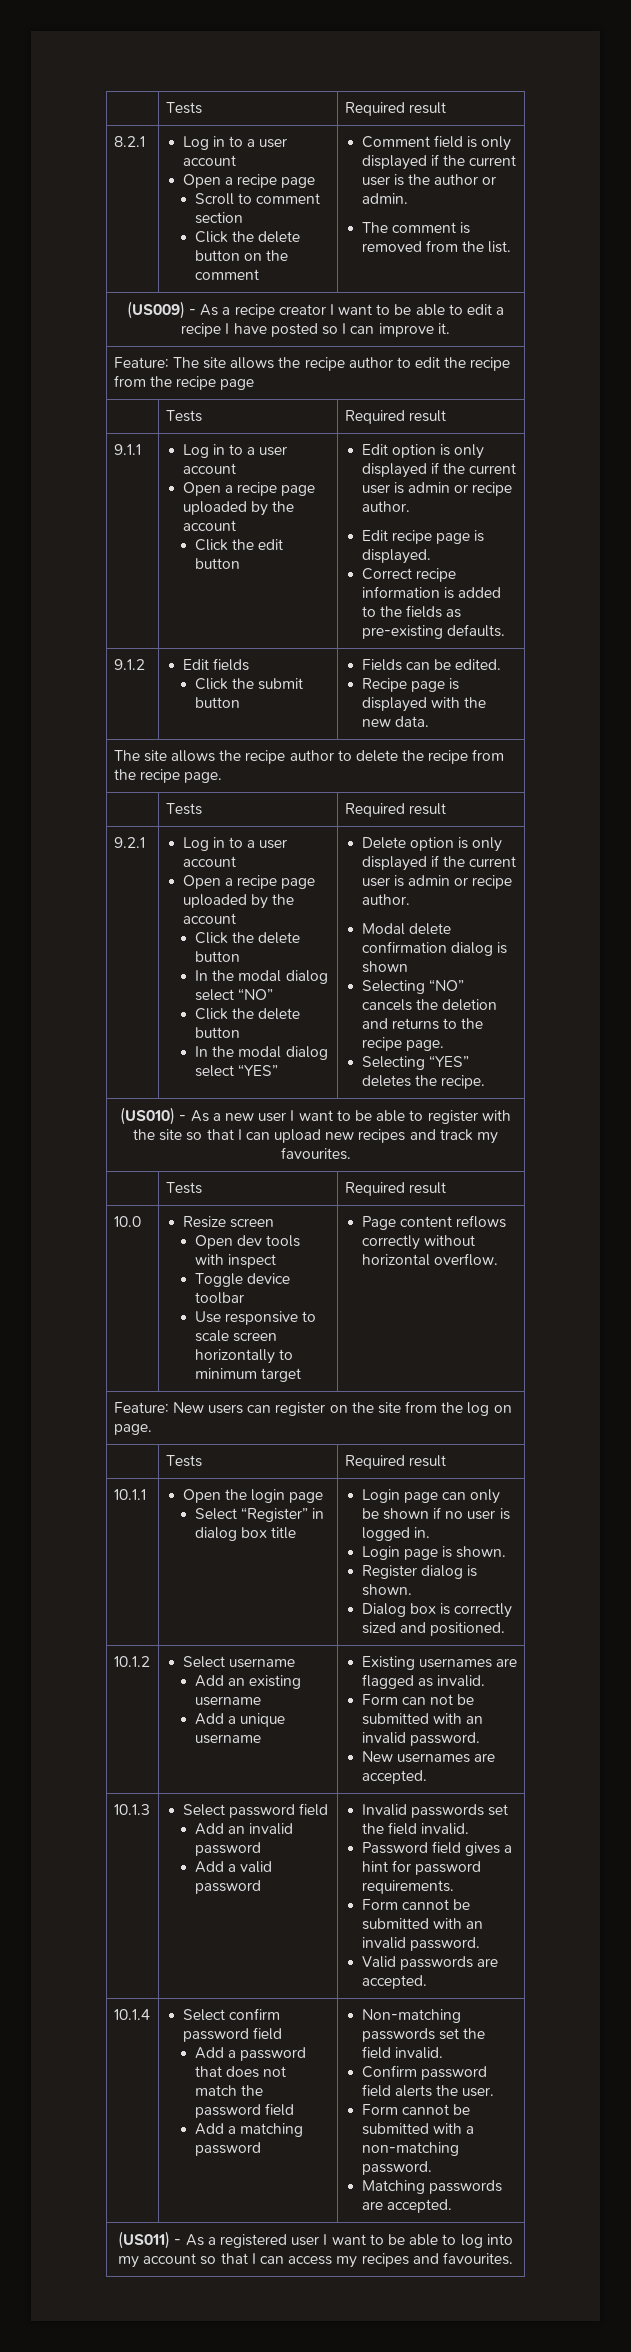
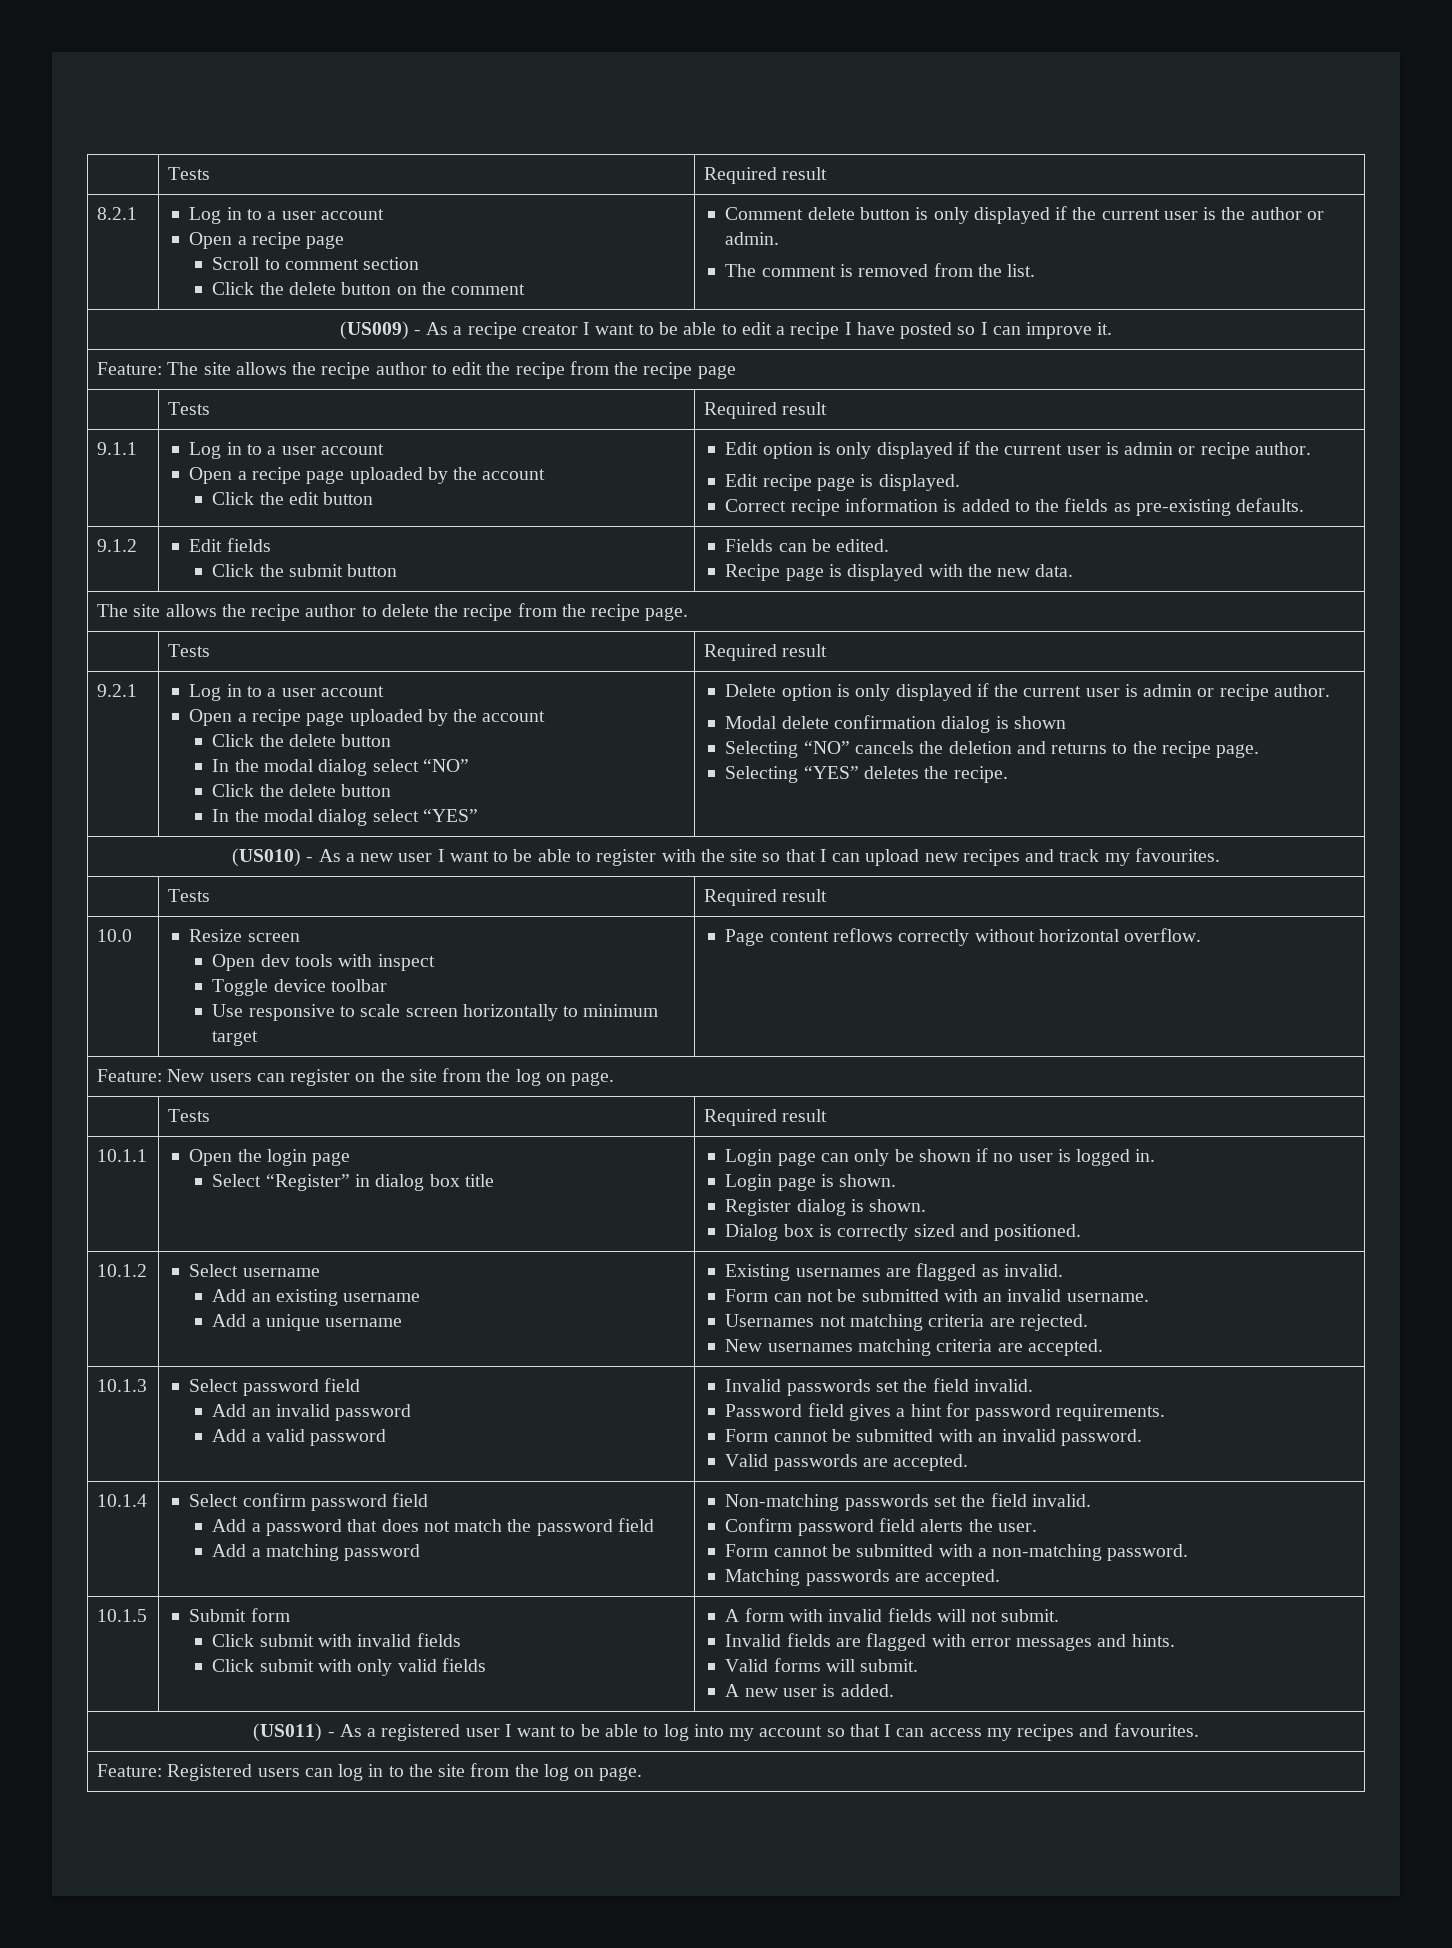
- Comment field is only displayed if the current user is the author or admin.
+ Comment delete button is only displayed if the current user is the author or admin.
  10.1.2 | Select username
  Add an existing username
  Add a unique username | Existing usernames are flagged as invalid.
- Form can not be submitted with an invalid password.
- New usernames are accepted.
+ Form can not be submitted with an invalid username.
+ Usernames not matching criteria are rejected.
+ New usernames matching criteria are accepted.
+ 10.1.5 | Submit form
+ Click submit with invalid fields
+ Click submit with only valid fields | A form with invalid fields will not submit.
+ Invalid fields are flagged with error messages and hints.
+ Valid forms will submit.
+ A new user is added.
+ Feature: Registered users can log in to the site from the log on page.

